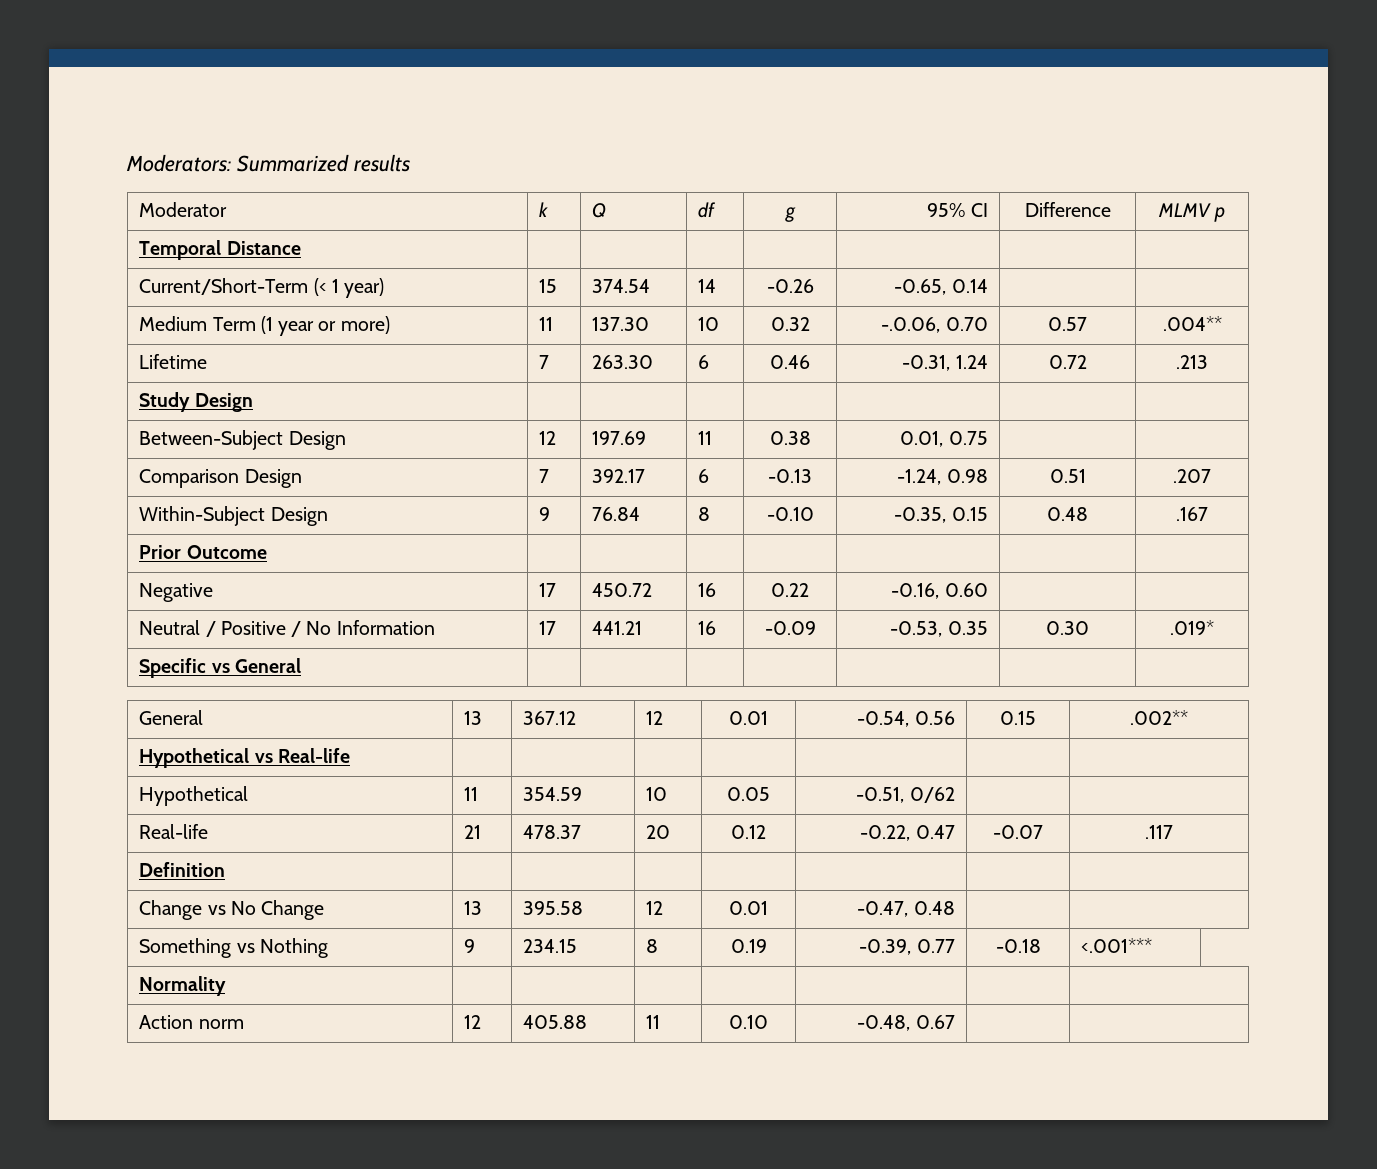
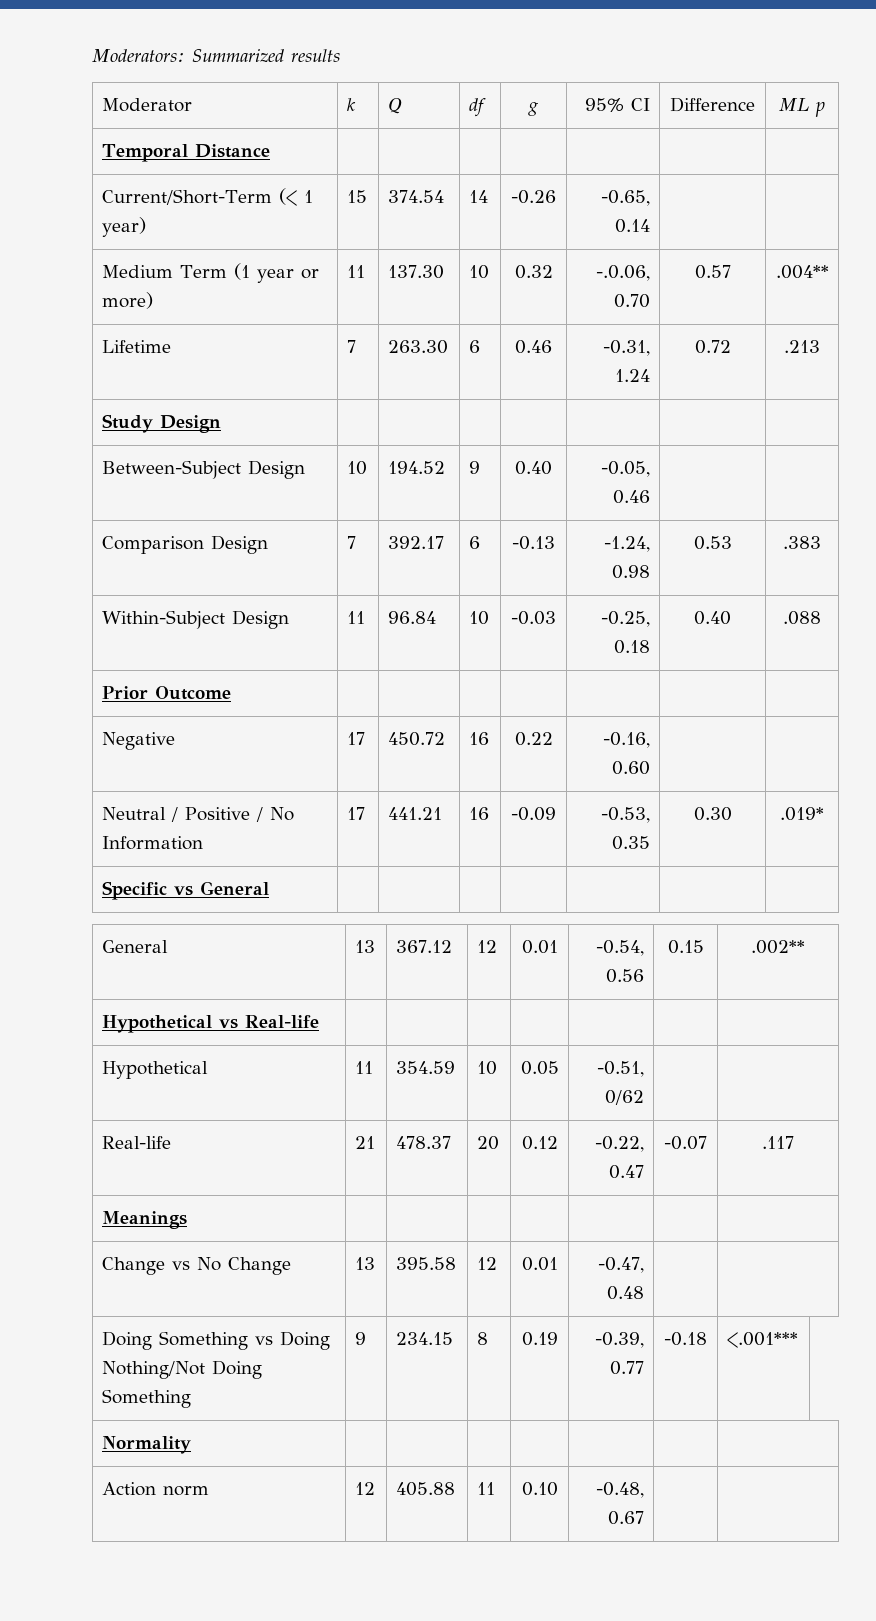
- Moderator | k | Q | df | g | 95% CI | Difference | MLMV p
+ Moderator | k | Q | df | g | 95% CI | Difference | ML p
- Between-Subject Design | 12 | 197.69 | 11 | 0.38 | 0.01, 0.75 | |
+ Between-Subject Design | 10 | 194.52 | 9 | 0.40 | -0.05, 0.46 | |
- Comparison Design | 7 | 392.17 | 6 | -0.13 | -1.24, 0.98 | 0.51 | .207
+ Comparison Design | 7 | 392.17 | 6 | -0.13 | -1.24, 0.98 | 0.53 | .383
- Within-Subject Design | 9 | 76.84 | 8 | -0.10 | -0.35, 0.15 | 0.48 | .167
+ Within-Subject Design | 11 | 96.84 | 10 | -0.03 | -0.25, 0.18 | 0.40 | .088
- Definition | | | | | | |
+ Meanings | | | | | | |
- Something vs Nothing | 9 | 234.15 | 8 | 0.19 | -0.39, 0.77 | -0.18 | <.001***
+ Doing Something vs Doing Nothing/Not Doing Something | 9 | 234.15 | 8 | 0.19 | -0.39, 0.77 | -0.18 | <.001***

